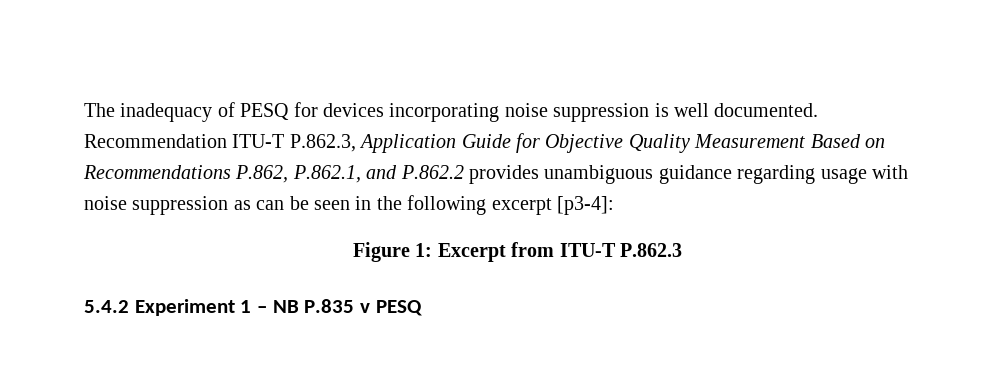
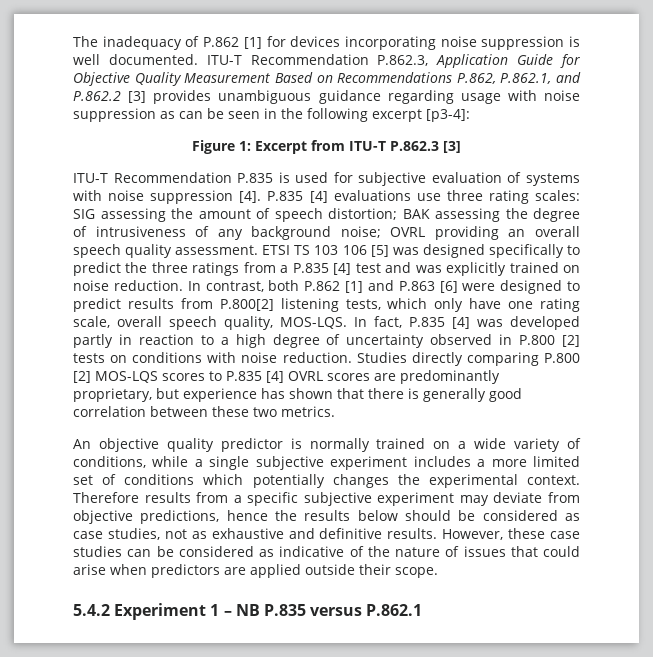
- The inadequacy of PESQ for devices incorporating noise suppression is well documented.
+ The inadequacy of P.862 [1] for devices incorporating noise suppression is well documented.
- Recommendation ITU-T P.862.3, Application Guide for Objective Quality Measurement Based on Recommendations P.862, P.862.1, and P.862.2 provides unambiguous guidance regarding usage with noise suppression as can be seen in the following excerpt [p3-4]:
+ ITU-T Recommendation P.862.3, Application Guide for Objective Quality Measurement Based on Recommendations P.862, P.862.1, and P.862.2 [3] provides unambiguous guidance regarding usage with noise suppression as can be seen in the following excerpt [p3-4]:
- Figure 1: Excerpt from ITU-T P.862.3
+ Figure 1: Excerpt from ITU-T P.862.3 [3]
+ ITU-T Recommendation P.835 is used for subjective evaluation of systems with noise suppression [4]. P.835 [4] evaluations use three rating scales: SIG assessing the amount of speech distortion; BAK assessing the degree of intrusiveness of any background noise; OVRL providing an overall speech quality assessment. ETSI TS 103 106 [5] was designed specifically to predict the three ratings from a P.835 [4] test and was explicitly trained on noise reduction. In contrast, both P.862 [1] and P.863 [6] were designed to predict results from P.800[2] listening tests, which only have one rating scale, overall speech quality, MOS-LQS. In fact, P.835 [4] was developed partly in reaction to a high degree of uncertainty observed in P.800 [2] tests on conditions with noise reduction. Studies directly comparing P.800 [2] MOS-LQS scores to P.835 [4] OVRL scores are predominantly proprietary, but experience has shown that there is generally good correlation between these two metrics.
+ An objective quality predictor is normally trained on a wide variety of conditions, while a single subjective experiment includes a more limited set of conditions which potentially changes the experimental context. Therefore results from a specific subjective experiment may deviate from objective predictions, hence the results below should be considered as case studies, not as exhaustive and definitive results. However, these case studies can be considered as indicative of the nature of issues that could arise when predictors are applied outside their scope.
- 5.4.2 Experiment 1 – NB P.835 v PESQ
+ 5.4.2 Experiment 1 – NB P.835 versus P.862.1

